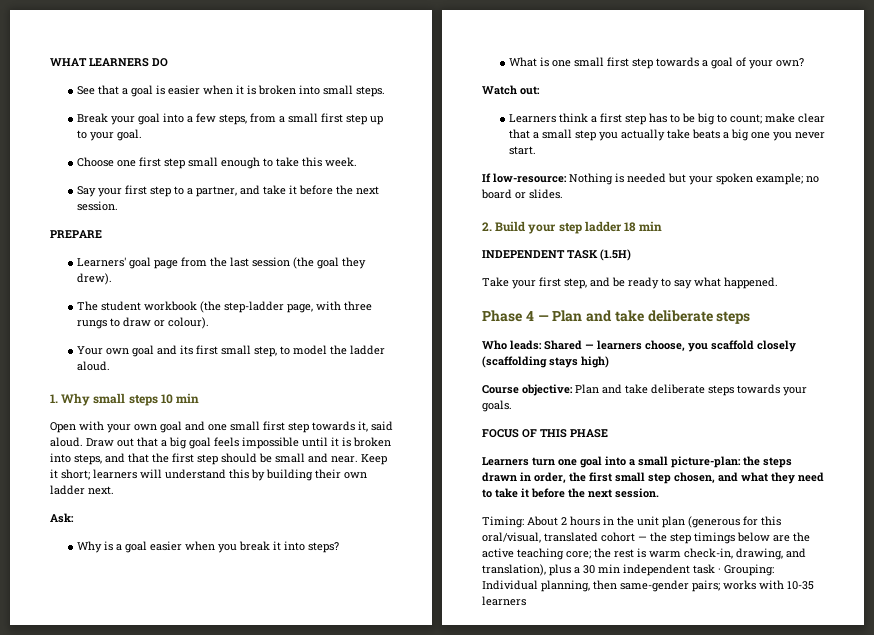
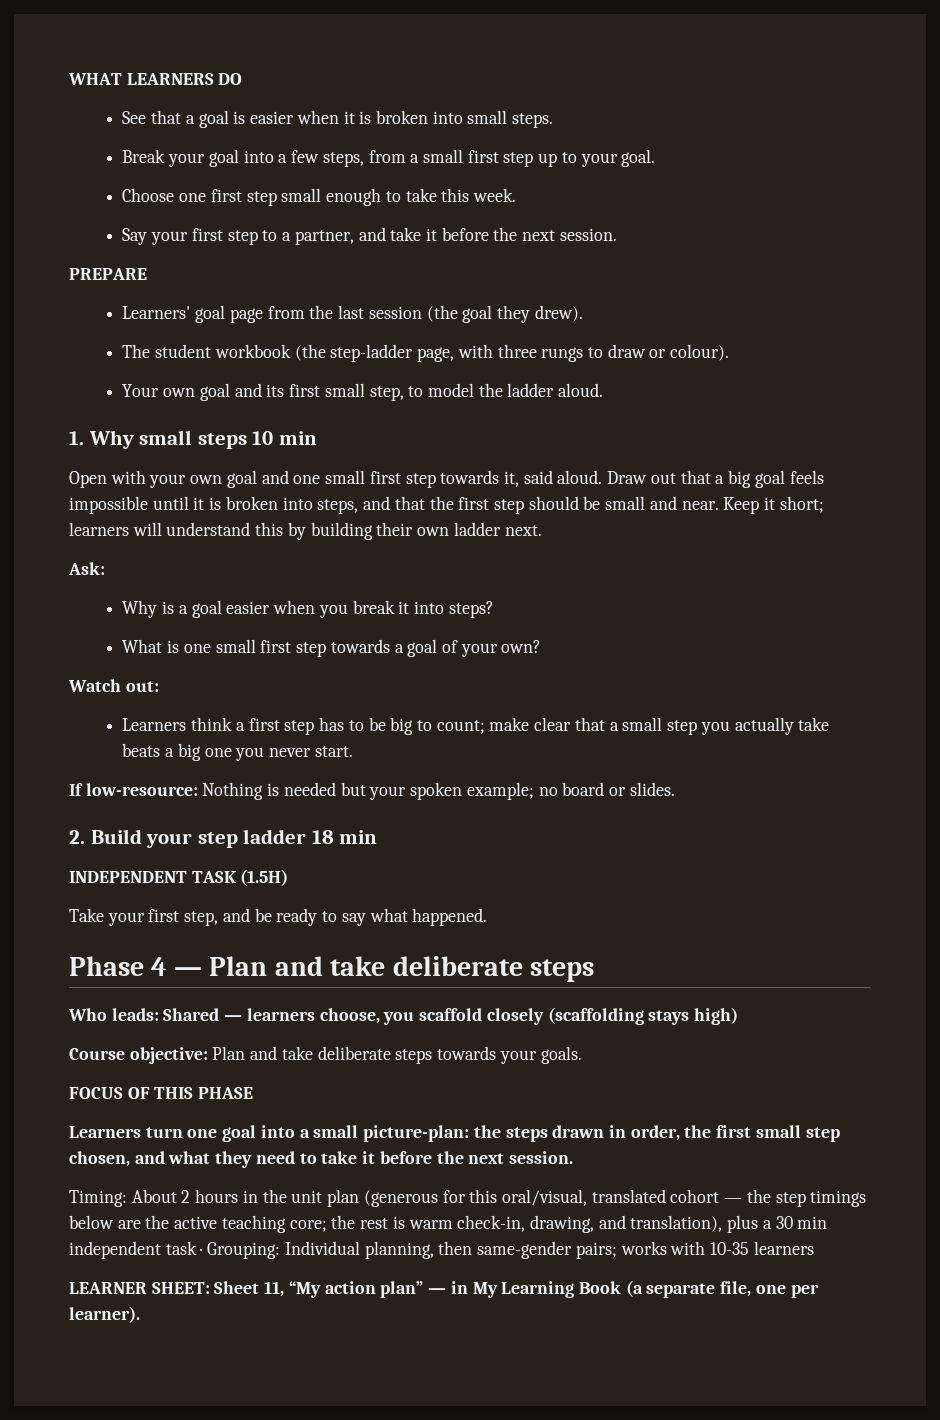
+ LEARNER SHEET: Sheet 11, “My action plan” — in My Learning Book (a separate file, one per learner).

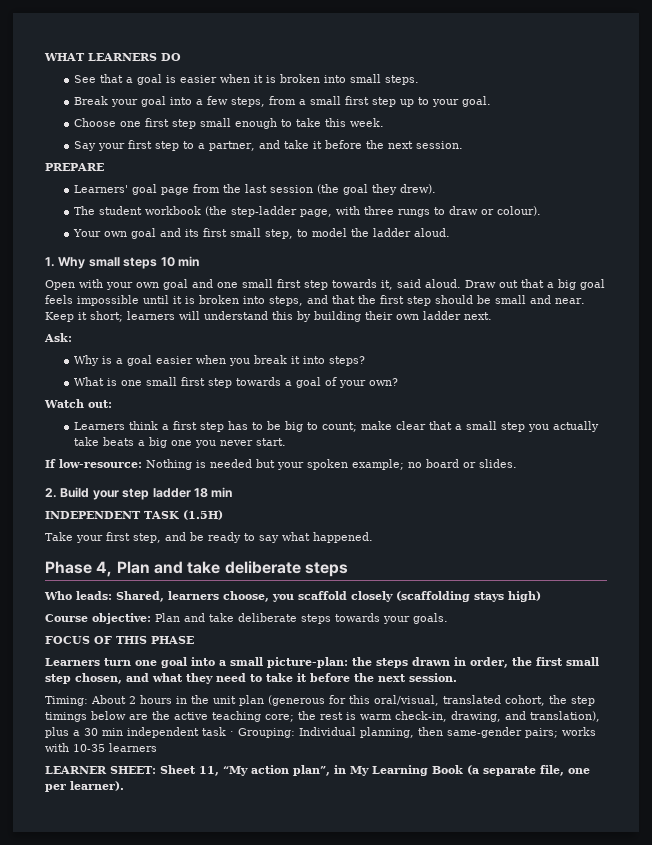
- Phase 4 — Plan and take deliberate steps
+ Phase 4, Plan and take deliberate steps
- Who leads: Shared — learners choose, you scaffold closely (scaffolding stays high)
+ Who leads: Shared, learners choose, you scaffold closely (scaffolding stays high)
- Timing: About 2 hours in the unit plan (generous for this oral/visual, translated cohort — the step timings below are the active teaching core; the rest is warm check-in, drawing, and translation), plus a 30 min independent task · Grouping: Individual planning, then same-gender pairs; works with 10-35 learners
+ Timing: About 2 hours in the unit plan (generous for this oral/visual, translated cohort, the step timings below are the active teaching core; the rest is warm check-in, drawing, and translation), plus a 30 min independent task · Grouping: Individual planning, then same-gender pairs; works with 10-35 learners
- LEARNER SHEET: Sheet 11, “My action plan” — in My Learning Book (a separate file, one per learner).
+ LEARNER SHEET: Sheet 11, “My action plan”, in My Learning Book (a separate file, one per learner).

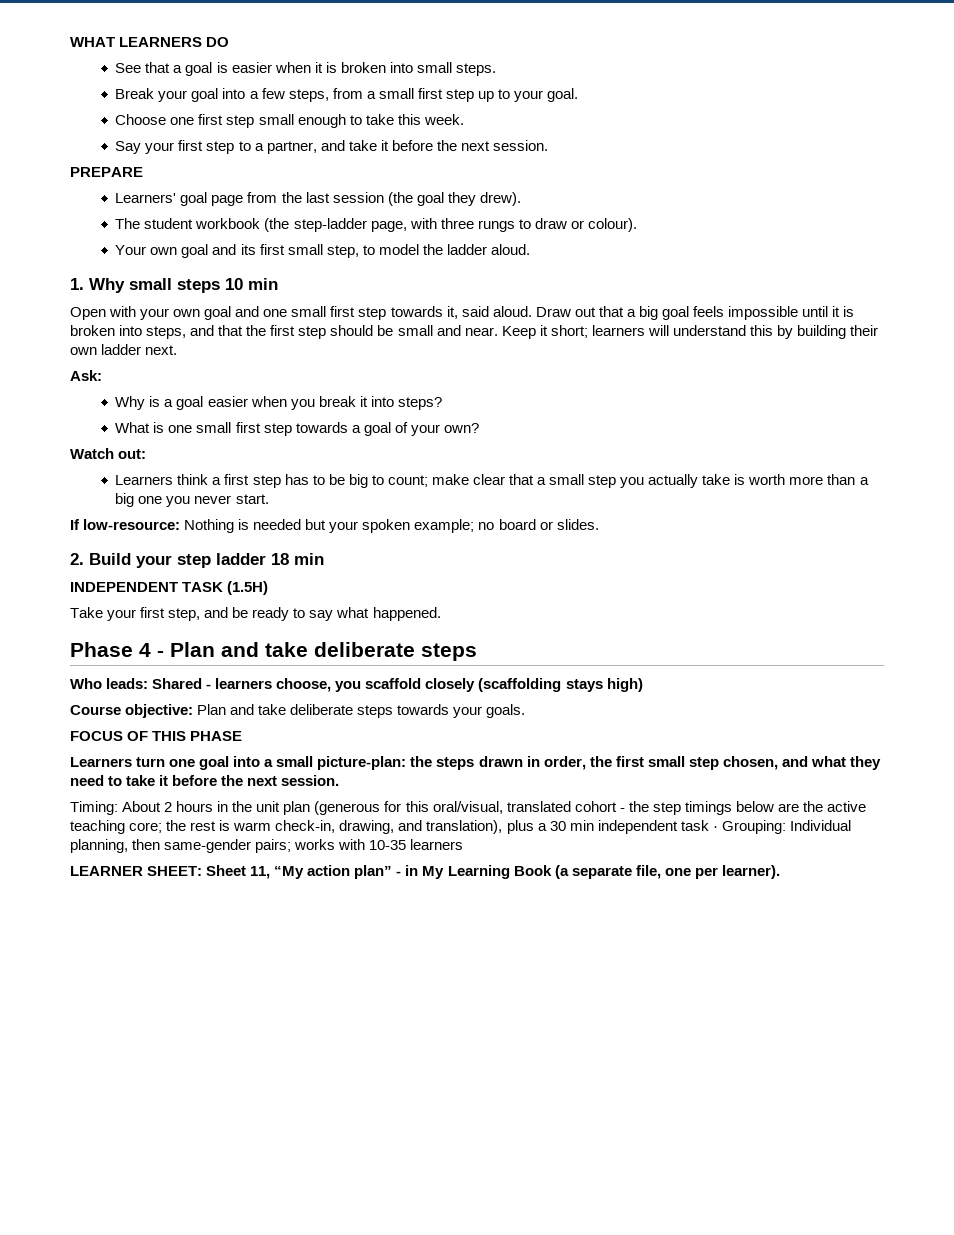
- Learners think a first step has to be big to count; make clear that a small step you actually take beats a big one you never start.
+ Learners think a first step has to be big to count; make clear that a small step you actually take is worth more than a big one you never start.
- Phase 4, Plan and take deliberate steps
+ Phase 4 - Plan and take deliberate steps
- Who leads: Shared, learners choose, you scaffold closely (scaffolding stays high)
+ Who leads: Shared - learners choose, you scaffold closely (scaffolding stays high)
- Timing: About 2 hours in the unit plan (generous for this oral/visual, translated cohort, the step timings below are the active teaching core; the rest is warm check-in, drawing, and translation), plus a 30 min independent task · Grouping: Individual planning, then same-gender pairs; works with 10-35 learners
+ Timing: About 2 hours in the unit plan (generous for this oral/visual, translated cohort - the step timings below are the active teaching core; the rest is warm check-in, drawing, and translation), plus a 30 min independent task · Grouping: Individual planning, then same-gender pairs; works with 10-35 learners
- LEARNER SHEET: Sheet 11, “My action plan”, in My Learning Book (a separate file, one per learner).
+ LEARNER SHEET: Sheet 11, “My action plan” - in My Learning Book (a separate file, one per learner).

